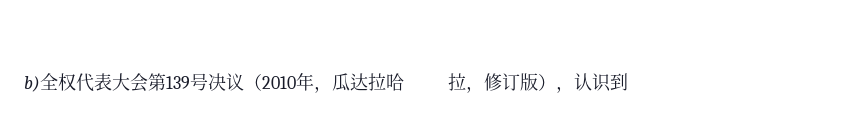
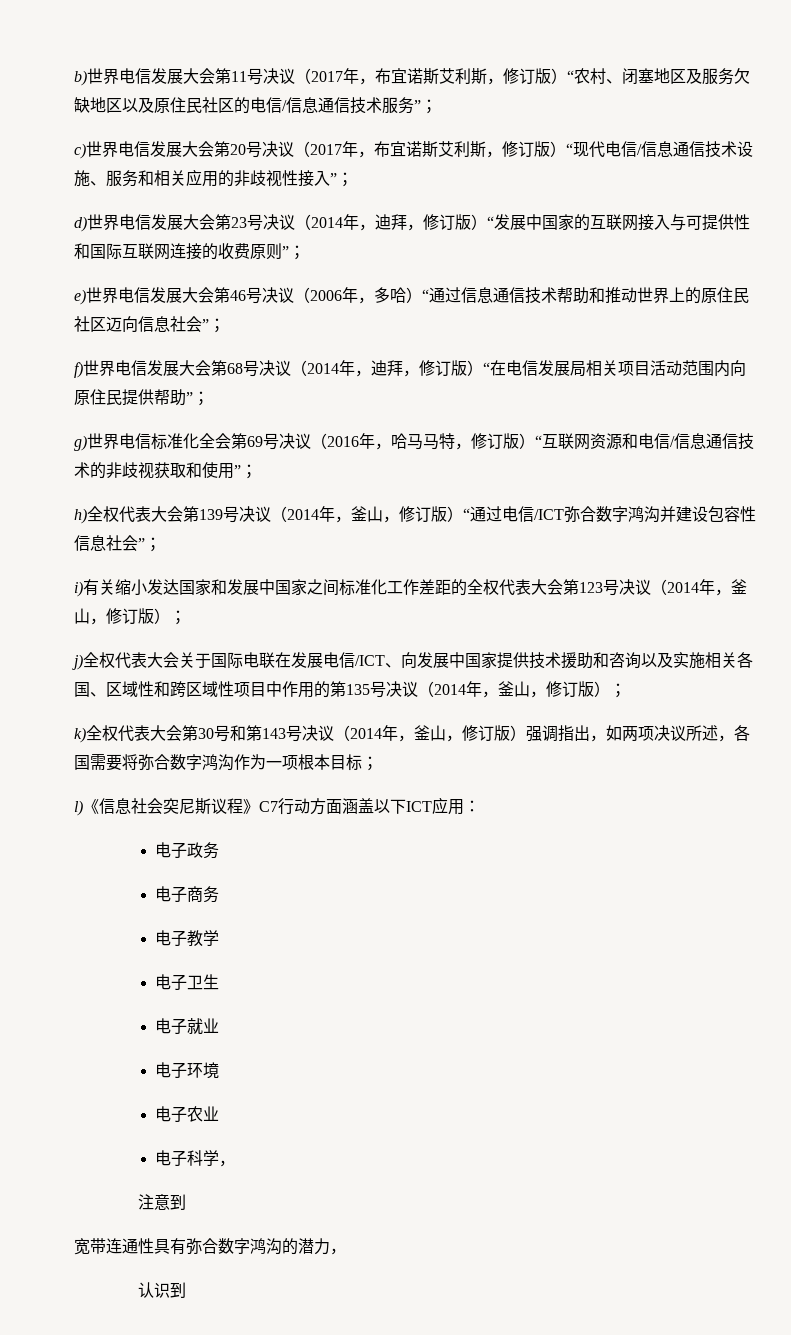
- b)全权代表大会第139号决议（2010年，瓜达拉哈拉，修订版），认识到
+ b)世界电信发展大会第11号决议（2017年，布宜诺斯艾利斯，修订版）“农村、闭塞地区及服务欠缺地区以及原住民社区的电信/信息通信技术服务”；
+ c)世界电信发展大会第20号决议（2017年，布宜诺斯艾利斯，修订版）“现代电信/信息通信技术设施、服务和相关应用的非歧视性接入”；
+ d)世界电信发展大会第23号决议（2014年，迪拜，修订版）“发展中国家的互联网接入与可提供性和国际互联网连接的收费原则”；
+ e)世界电信发展大会第46号决议（2006年，多哈）“通过信息通信技术帮助和推动世界上的原住民社区迈向信息社会”；
+ f)世界电信发展大会第68号决议（2014年，迪拜，修订版）“在电信发展局相关项目活动范围内向原住民提供帮助”；
+ g)世界电信标准化全会第69号决议（2016年，哈马马特，修订版）“互联网资源和电信/信息通信技术的非歧视获取和使用”；
+ h)全权代表大会第139号决议（2014年，釜山，修订版）“通过电信/ICT弥合数字鸿沟并建设包容性信息社会”；
+ i)有关缩小发达国家和发展中国家之间标准化工作差距的全权代表大会第123号决议（2014年，釜山，修订版）；
+ j)全权代表大会关于国际电联在发展电信/ICT、向发展中国家提供技术援助和咨询以及实施相关各国、区域性和跨区域性项目中作用的第135号决议（2014年，釜山，修订版）；
+ k)全权代表大会第30号和第143号决议（2014年，釜山，修订版）强调指出，如两项决议所述，各国需要将弥合数字鸿沟作为一项根本目标；
+ l)《信息社会突尼斯议程》C7行动方面涵盖以下ICT应用：
+ 电子政务
+ 电子商务
+ 电子教学
+ 电子卫生
+ 电子就业
+ 电子环境
+ 电子农业
+ 电子科学，
+ 注意到
+ 宽带连通性具有弥合数字鸿沟的潜力，
+ 认识到

